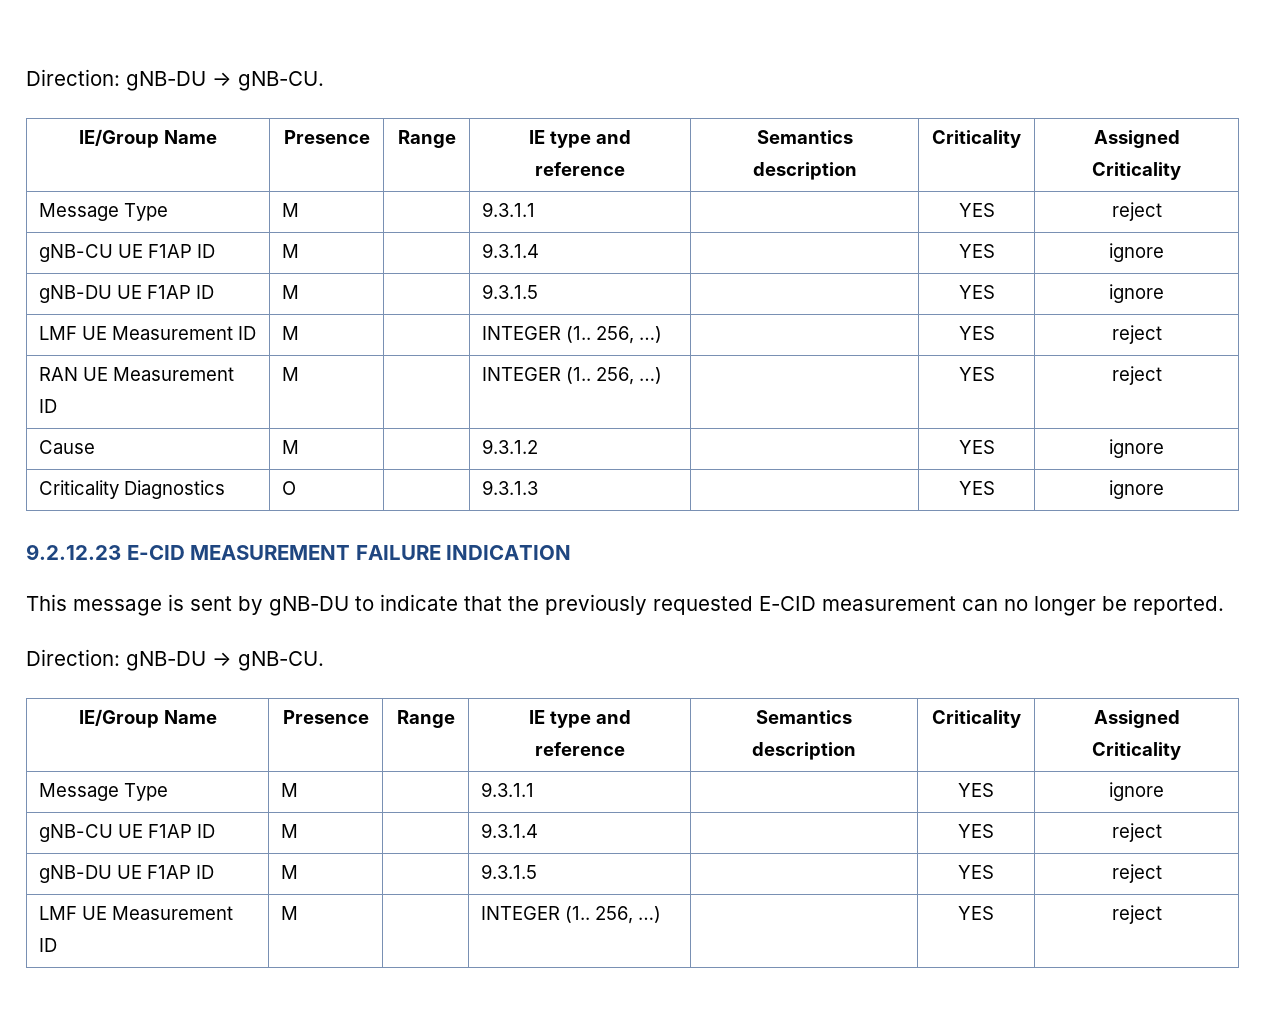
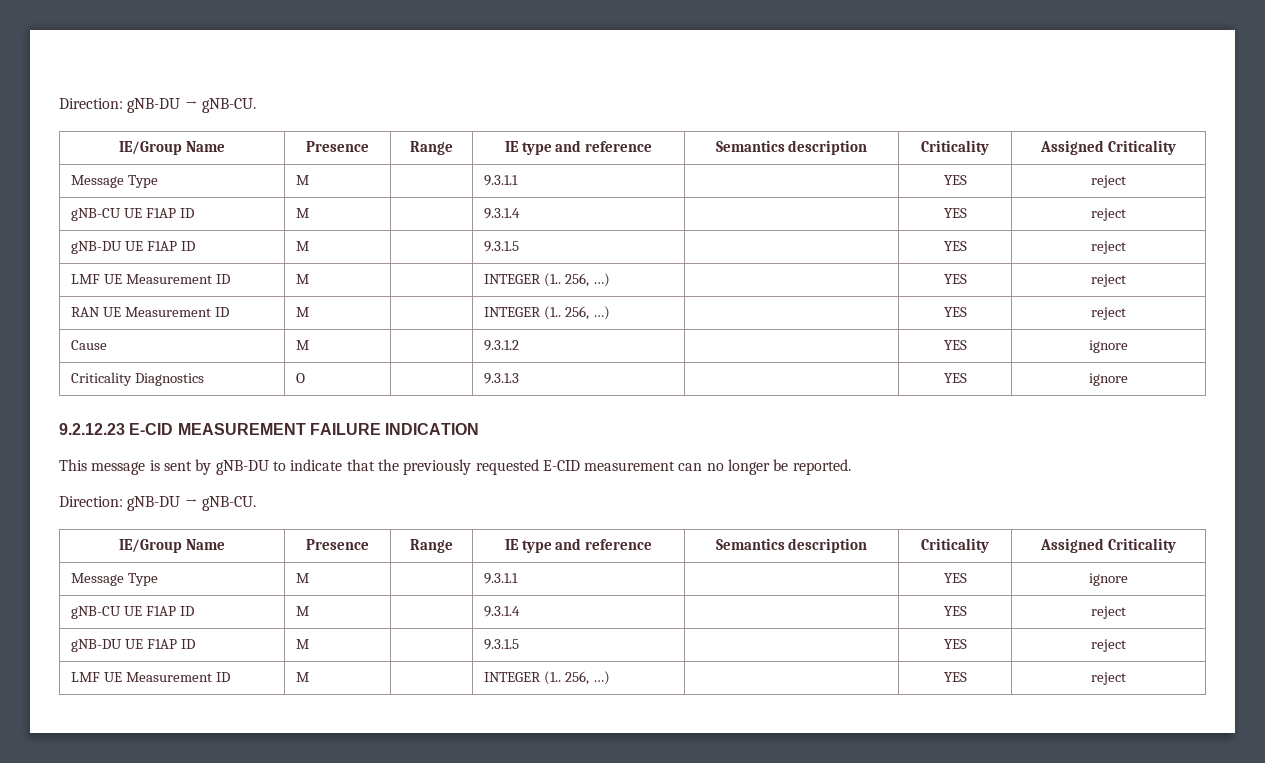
  Message Type | M | | 9.3.1.1 | | YES | reject
- gNB-CU UE F1AP ID | M | | 9.3.1.4 | | YES | ignore
- gNB-DU UE F1AP ID | M | | 9.3.1.5 | | YES | ignore
+ gNB-CU UE F1AP ID | M | | 9.3.1.4 | | YES | reject
+ gNB-DU UE F1AP ID | M | | 9.3.1.5 | | YES | reject

